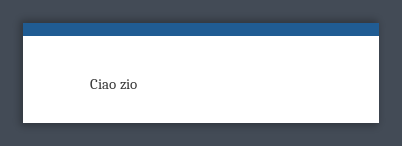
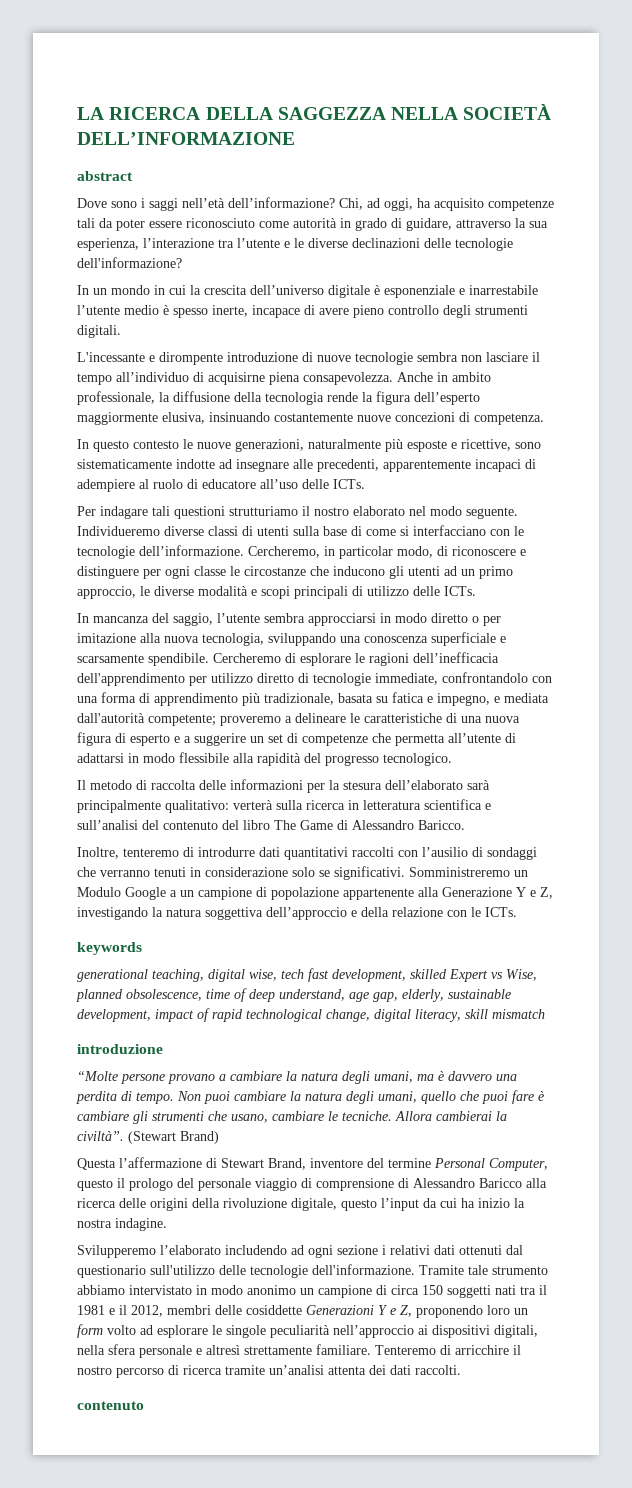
- Ciao zio
+ LA RICERCA DELLA SAGGEZZA NELLA SOCIETÀ DELL’INFORMAZIONE
+ abstract
+ Dove sono i saggi nell’età dell’informazione? Chi, ad oggi, ha acquisito competenze tali da poter essere riconosciuto come autorità in grado di guidare, attraverso la sua esperienza, l’interazione tra l’utente e le diverse declinazioni delle tecnologie dell'informazione?
+ In un mondo in cui la crescita dell’universo digitale è esponenziale e inarrestabile l’utente medio è spesso inerte, incapace di avere pieno controllo degli strumenti digitali.
+ L'incessante e dirompente introduzione di nuove tecnologie sembra non lasciare il tempo all’individuo di acquisirne piena consapevolezza. Anche in ambito professionale, la diffusione della tecnologia rende la figura dell’esperto maggiormente elusiva, insinuando costantemente nuove concezioni di competenza.
+ In questo contesto le nuove generazioni, naturalmente più esposte e ricettive, sono sistematicamente indotte ad insegnare alle precedenti, apparentemente incapaci di adempiere al ruolo di educatore all’uso delle ICTs.
+ Per indagare tali questioni strutturiamo il nostro elaborato nel modo seguente. Individueremo diverse classi di utenti sulla base di come si interfacciano con le tecnologie dell’informazione. Cercheremo, in particolar modo, di riconoscere e distinguere per ogni classe le circostanze che inducono gli utenti ad un primo approccio, le diverse modalità e scopi principali di utilizzo delle ICTs.
+ In mancanza del saggio, l’utente sembra approcciarsi in modo diretto o per imitazione alla nuova tecnologia, sviluppando una conoscenza superficiale e scarsamente spendibile. Cercheremo di esplorare le ragioni dell’inefficacia dell'apprendimento per utilizzo diretto di tecnologie immediate, confrontandolo con una forma di apprendimento più tradizionale, basata su fatica e impegno, e mediata dall'autorità competente; proveremo a delineare le caratteristiche di una nuova figura di esperto e a suggerire un set di competenze che permetta all’utente di adattarsi in modo flessibile alla rapidità del progresso tecnologico.
+ Il metodo di raccolta delle informazioni per la stesura dell’elaborato sarà principalmente qualitativo: verterà sulla ricerca in letteratura scientifica e sull’analisi del contenuto del libro The Game di Alessandro Baricco.
+ Inoltre, tenteremo di introdurre dati quantitativi raccolti con l’ausilio di sondaggi che verranno tenuti in considerazione solo se significativi. Somministreremo un Modulo Google a un campione di popolazione appartenente alla Generazione Y e Z, investigando la natura soggettiva dell’approccio e della relazione con le ICTs.
+ keywords
+ generational teaching, digital wise, tech fast development, skilled Expert vs Wise, planned obsolescence, time of deep understand, age gap, elderly, sustainable development, impact of rapid technological change, digital literacy, skill mismatch
+ introduzione
+ “Molte persone provano a cambiare la natura degli umani, ma è davvero una perdita di tempo. Non puoi cambiare la natura degli umani, quello che puoi fare è cambiare gli strumenti che usano, cambiare le tecniche. Allora cambierai la civiltà”. (Stewart Brand)
+ Questa l’affermazione di Stewart Brand, inventore del termine Personal Computer, questo il prologo del personale viaggio di comprensione di Alessandro Baricco alla ricerca delle origini della rivoluzione digitale, questo l’input da cui ha inizio la nostra indagine.
+ Svilupperemo l’elaborato includendo ad ogni sezione i relativi dati ottenuti dal questionario sull'utilizzo delle tecnologie dell'informazione. Tramite tale strumento abbiamo intervistato in modo anonimo un campione di circa 150 soggetti nati tra il 1981 e il 2012, membri delle cosiddette Generazioni Y e Z, proponendo loro un form volto ad esplorare le singole peculiarità nell’approccio ai dispositivi digitali, nella sfera personale e altresì strettamente familiare. Tenteremo di arricchire il nostro percorso di ricerca tramite un’analisi attenta dei dati raccolti.
+ contenuto

